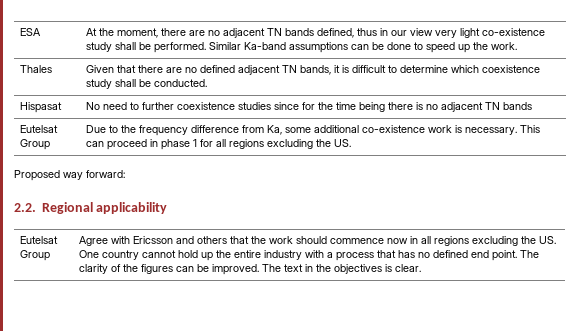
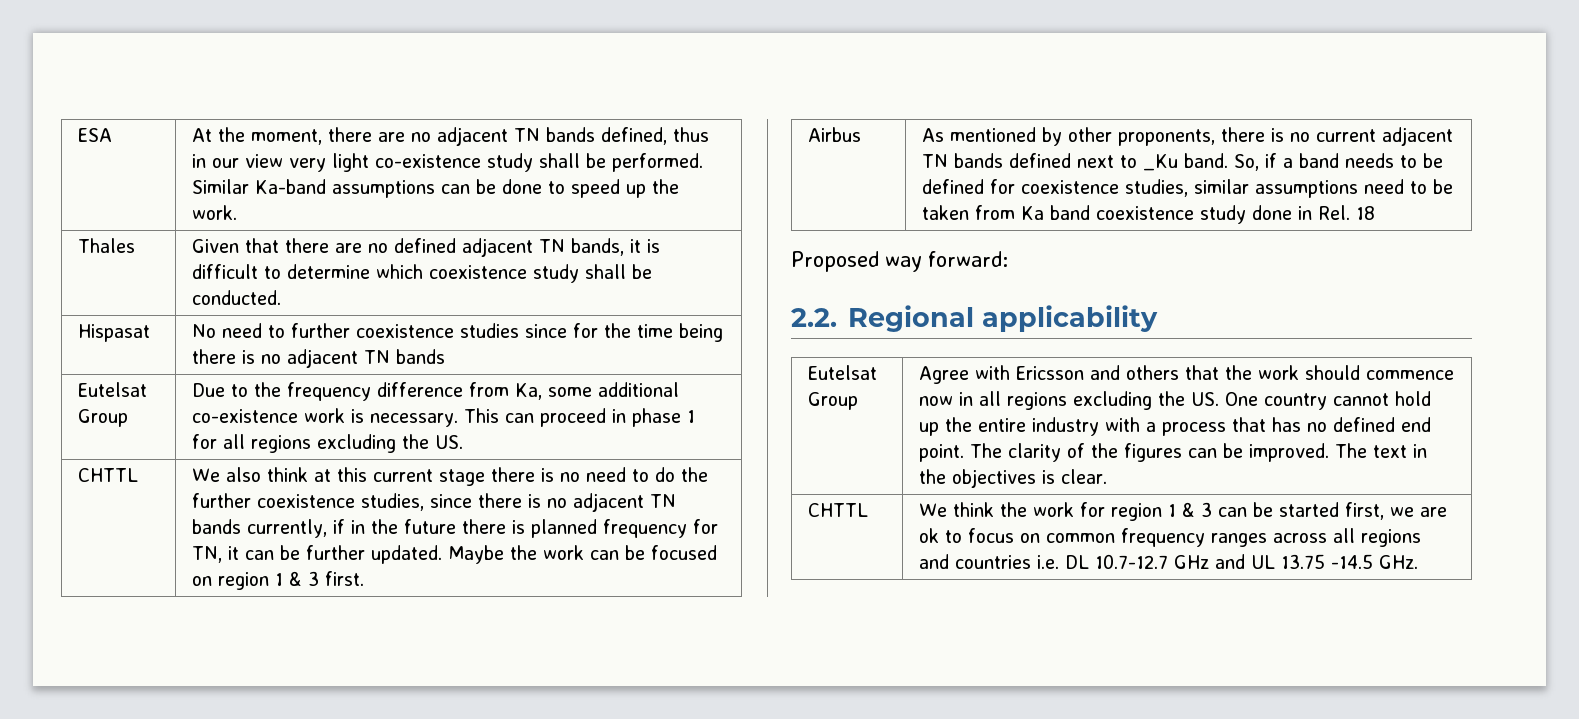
+ CHTTL | We also think at this current stage there is no need to do the further coexistence studies, since there is no adjacent TN bands currently, if in the future there is planned frequency for TN, it can be further updated. Maybe the work can be focused on region 1 & 3 first.
+ Airbus | As mentioned by other proponents, there is no current adjacent TN bands defined next to _Ku band. So, if a band needs to be defined for coexistence studies, similar assumptions need to be taken from Ka band coexistence study done in Rel. 18
+ CHTTL | We think the work for region 1 & 3 can be started first, we are ok to focus on common frequency ranges across all regions and countries i.e. DL 10.7-12.7 GHz and UL 13.75 -14.5 GHz.

